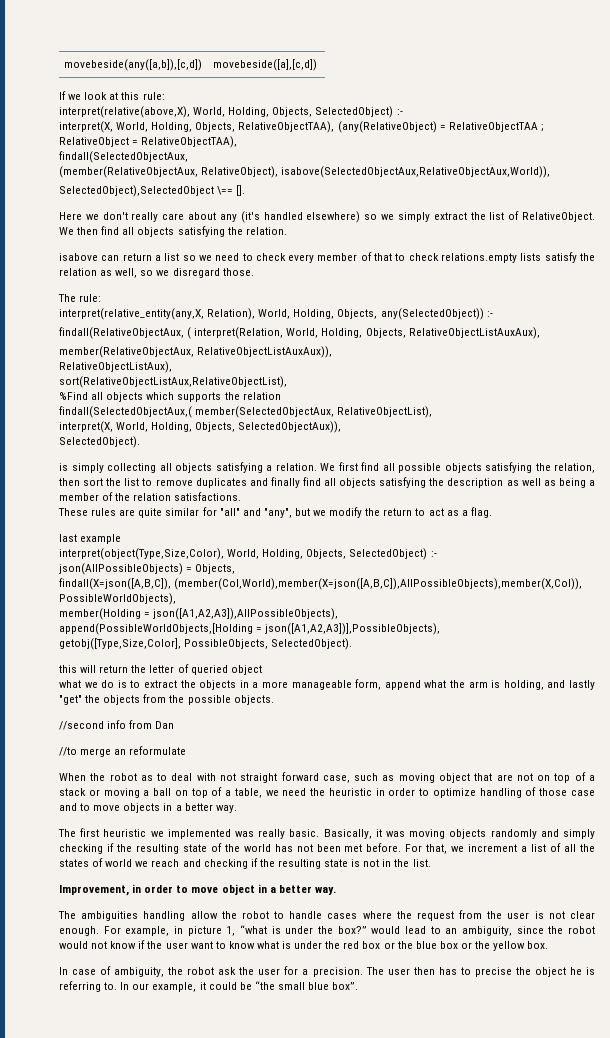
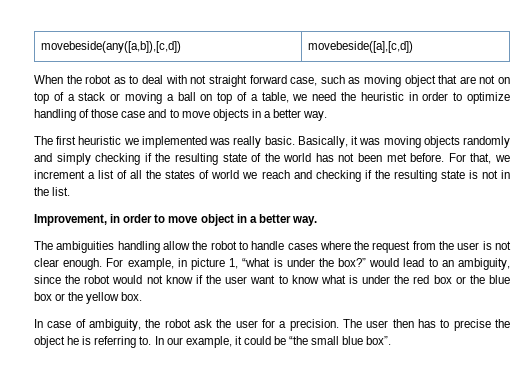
- If we look at this rule:
- interpret(relative(above,X), World, Holding, Objects, SelectedObject) :-
- interpret(X, World, Holding, Objects, RelativeObjectTAA), (any(RelativeObject) = RelativeObjectTAA ; RelativeObject = RelativeObjectTAA),
- findall(SelectedObjectAux,
- (member(RelativeObjectAux, RelativeObject), isabove(SelectedObjectAux,RelativeObjectAux,World)),
- SelectedObject),SelectedObject \== [].
- Here we don't really care about any (it's handled elsewhere) so we simply extract the list of RelativeObject. We then find all objects satisfying the relation.
- isabove can return a list so we need to check every member of that to check relations.empty lists satisfy the relation as well, so we disregard those.
- The rule:
- interpret(relative_entity(any,X, Relation), World, Holding, Objects, any(SelectedObject)) :-
- findall(RelativeObjectAux, ( interpret(Relation, World, Holding, Objects, RelativeObjectListAuxAux),
- member(RelativeObjectAux, RelativeObjectListAuxAux)),
- RelativeObjectListAux),
- sort(RelativeObjectListAux,RelativeObjectList),
- %Find all objects which supports the relation
- findall(SelectedObjectAux,( member(SelectedObjectAux, RelativeObjectList),
- interpret(X, World, Holding, Objects, SelectedObjectAux)),
- SelectedObject).
- is simply collecting all objects satisfying a relation. We first find all possible objects satisfying the relation, then sort the list to remove duplicates and finally find all objects satisfying the description as well as being a member of the relation satisfactions.
- These rules are quite similar for "all" and "any", but we modify the return to act as a flag.
- last example
- interpret(object(Type,Size,Color), World, Holding, Objects, SelectedObject) :-
- json(AllPossibleObjects) = Objects,
- findall(X=json([A,B,C]), (member(Col,World),member(X=json([A,B,C]),AllPossibleObjects),member(X,Col)), PossibleWorldObjects),
- member(Holding = json([A1,A2,A3]),AllPossibleObjects),
- append(PossibleWorldObjects,[Holding = json([A1,A2,A3])],PossibleObjects),
- getobj([Type,Size,Color], PossibleObjects, SelectedObject).
- this will return the letter of queried object
- what we do is to extract the objects in a more manageable form, append what the arm is holding, and lastly "get" the objects from the possible objects.
- //second info from Dan
- //to merge an reformulate

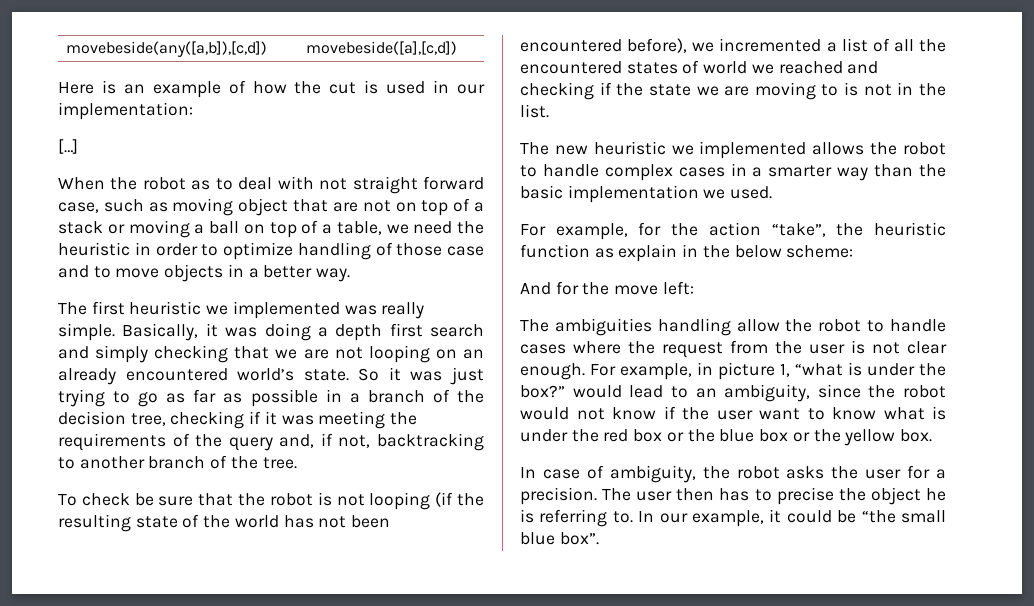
+ Here is an example of how the cut is used in our implementation:
+ […]
- The first heuristic we implemented was really basic.
+ The first heuristic we implemented was really simple.
- Basically, it was moving objects randomly and simply checking if the resulting state of the world has not been met before. For that, we increment a list of all the states of world we reach and checking if the resulting state is not in the list.
+ Basically, it was doing a depth first search and simply checking that we are not looping on an already encountered world’s state. So it was just trying to go as far as possible in a branch of the decision tree, checking if it was meeting the requirements of the query and, if not, backtracking to another branch of the tree.
+ To check be sure that the robot is not looping (if the resulting state of the world has not been encountered before), we incremented a list of all the encountered states of world we reached and checking if the state we are moving to is not in the list.
- Improvement, in order to move object in a better way.
+ The new heuristic we implemented allows the robot to handle complex cases in a smarter way than the basic implementation we used.
+ For example, for the action “take”, the heuristic function as explain in the below scheme:
+ And for the move left:
- In case of ambiguity, the robot ask the user for a precision.
+ In case of ambiguity, the robot asks the user for a precision.

